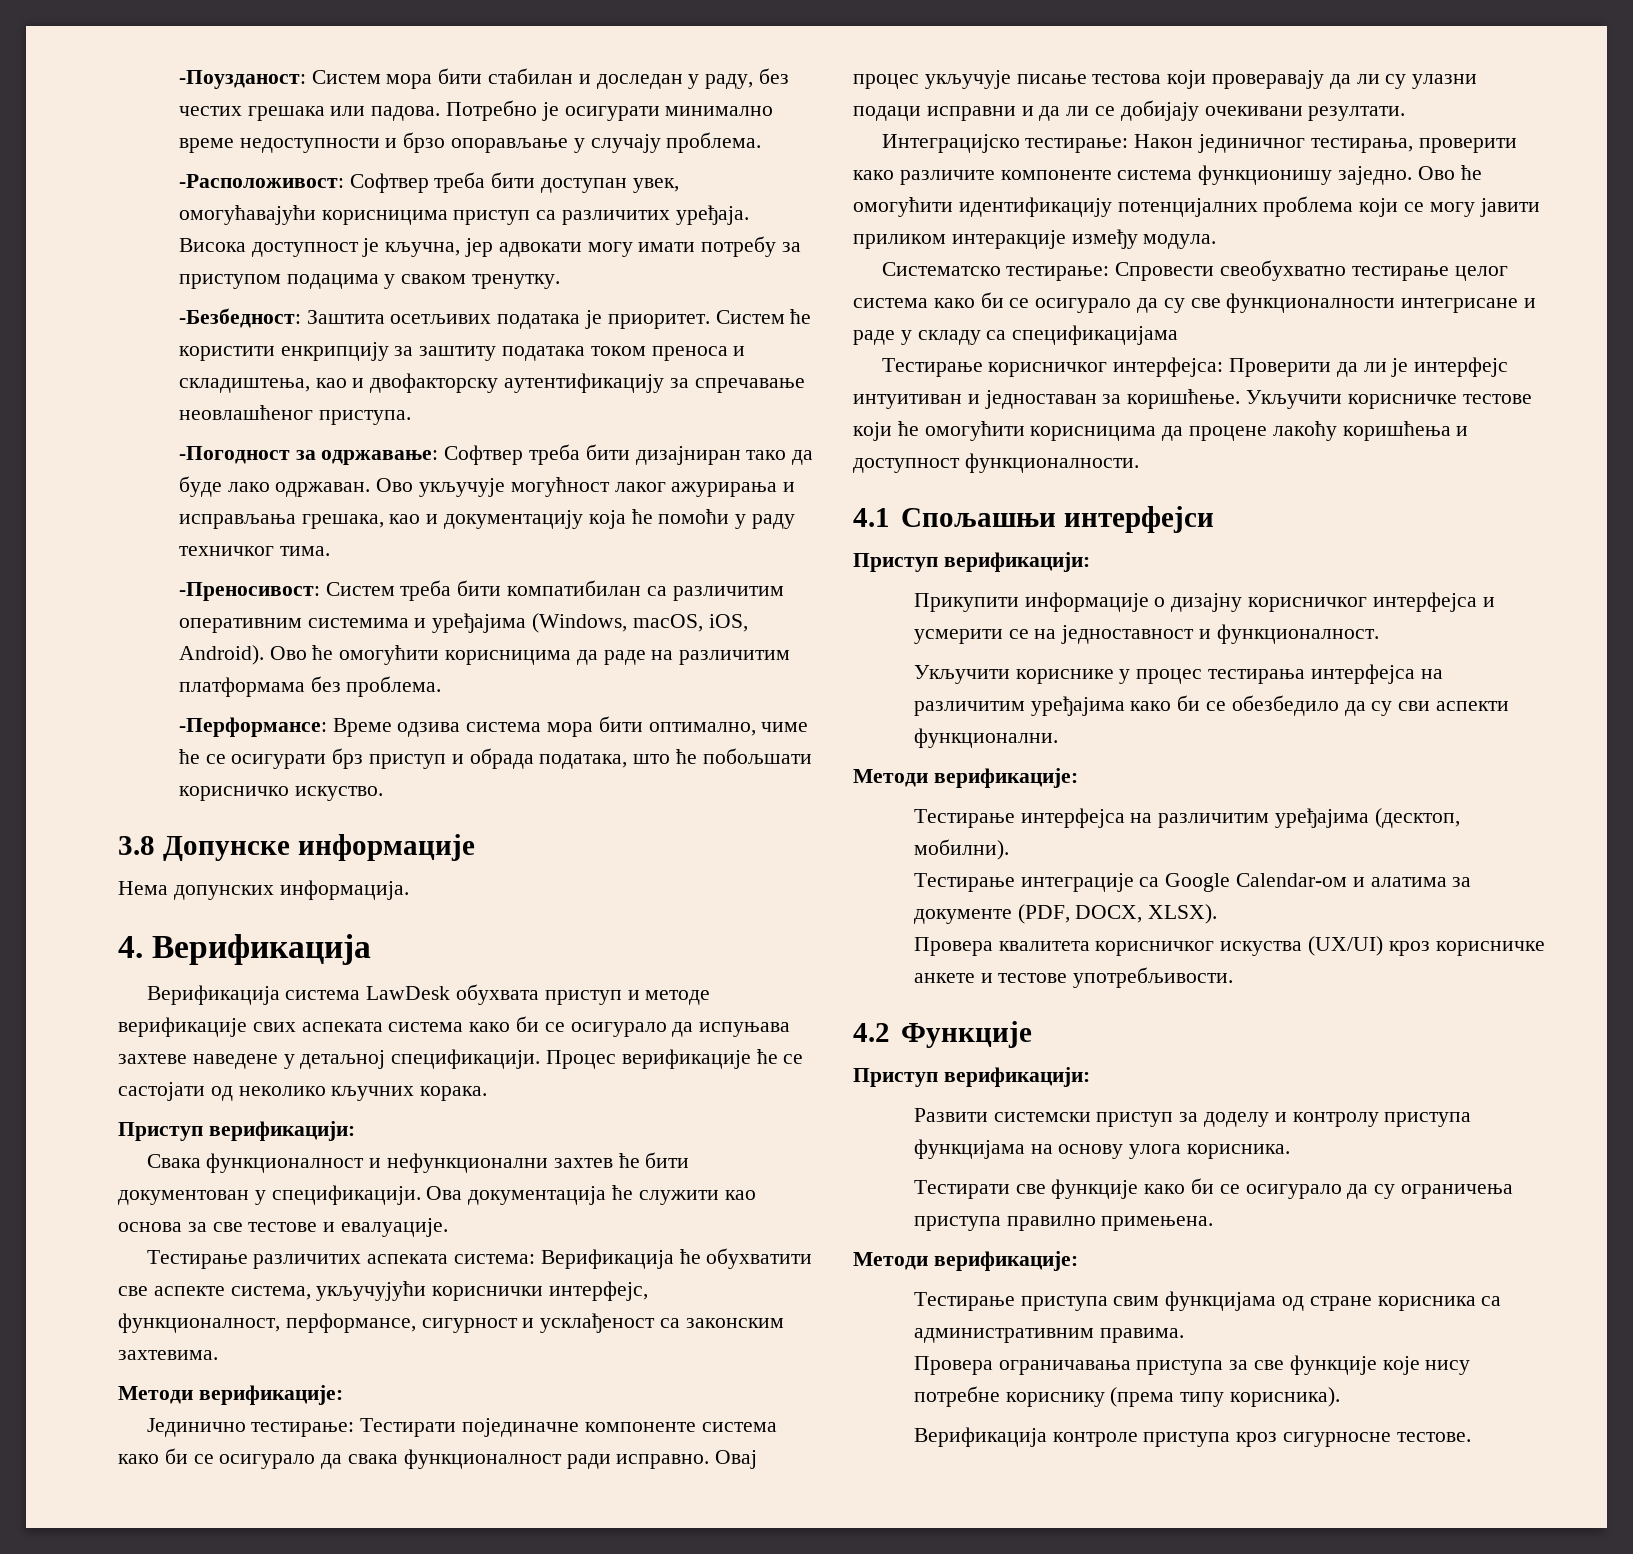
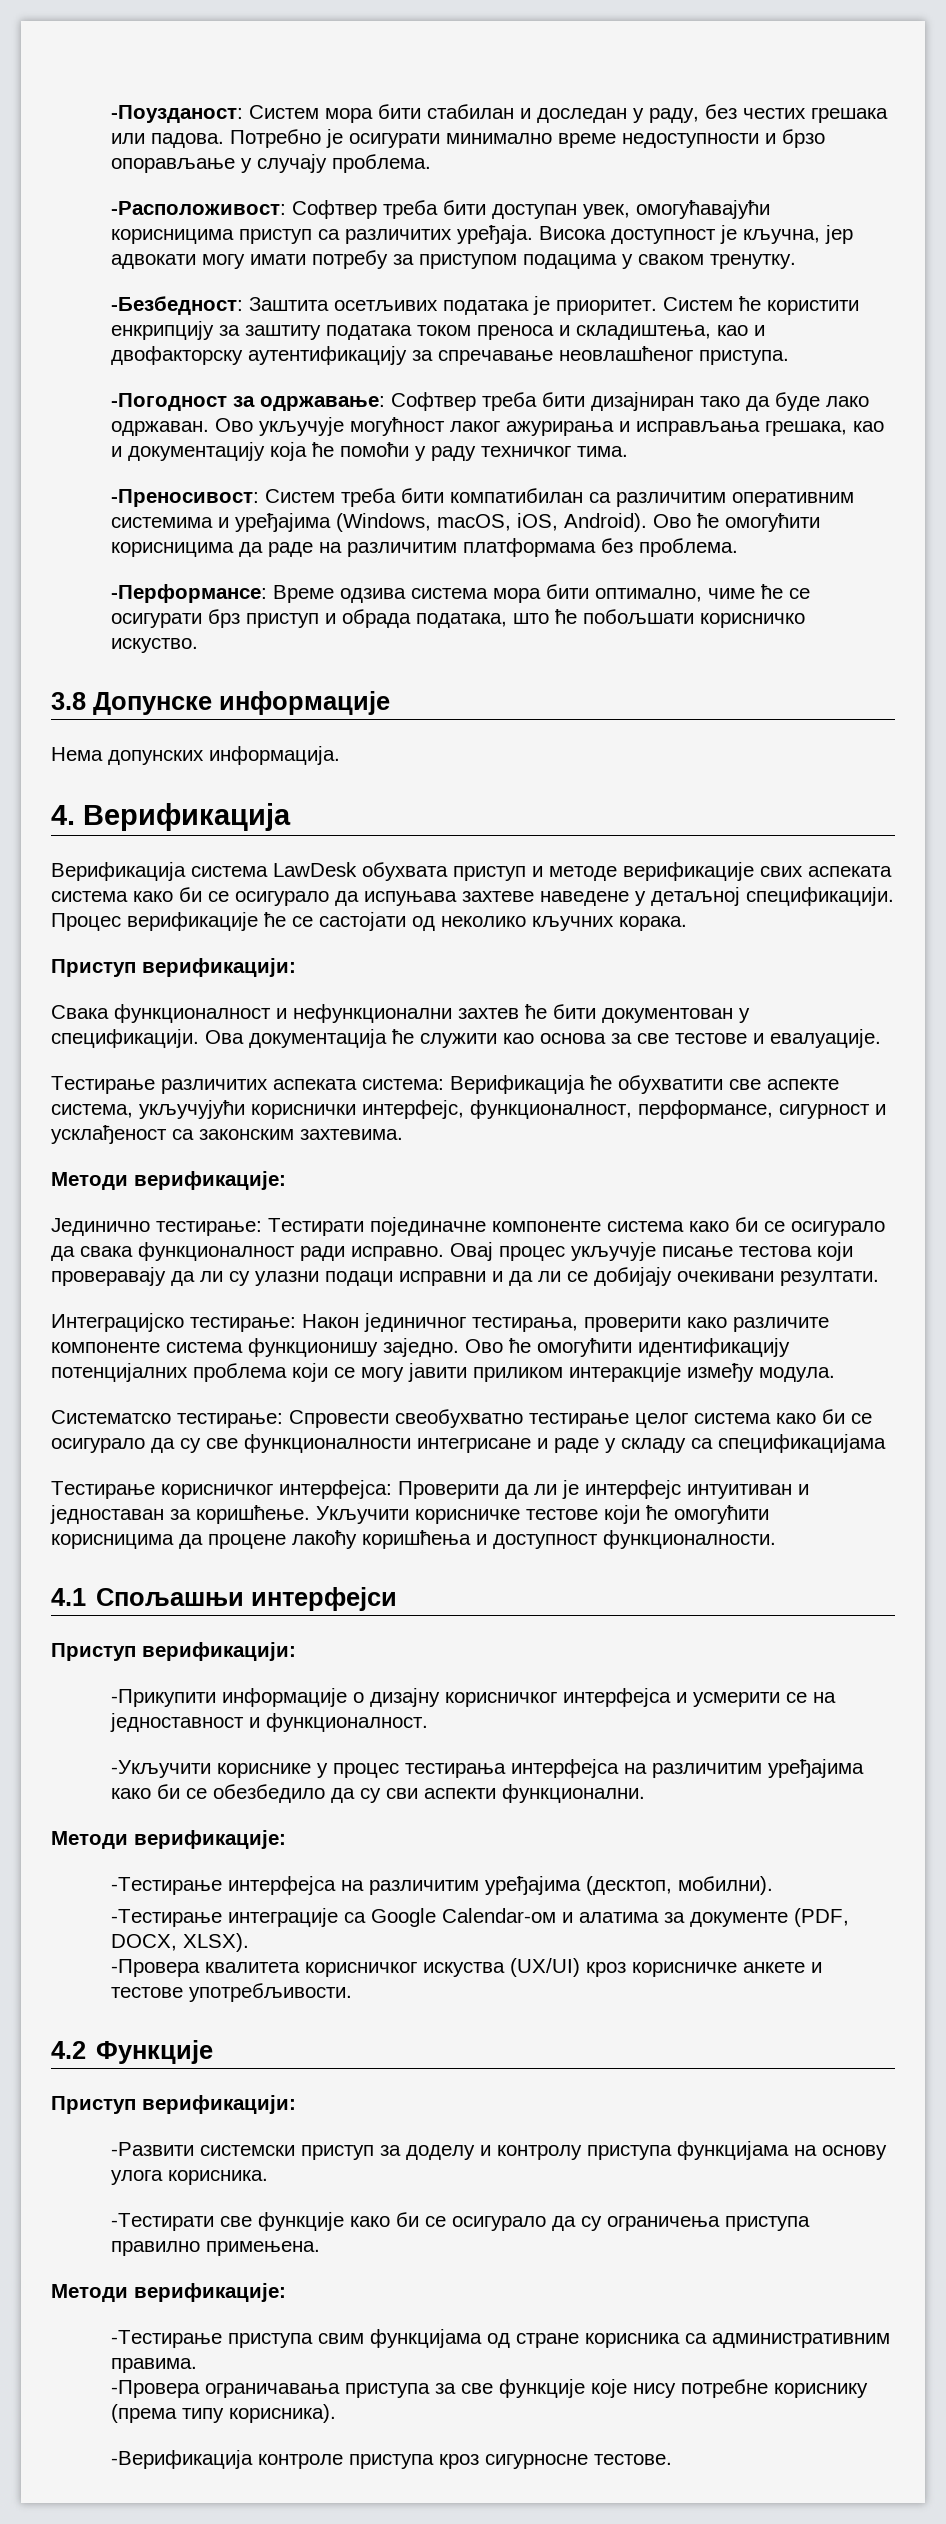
- Прикупити информације о дизајну корисничког интерфејса и усмерити се на једноставност и функционалност.
+ -Прикупити информације о дизајну корисничког интерфејса и усмерити се на једноставност и функционалност.
- Укључити кориснике у процес тестирања интерфејса на различитим уређајима како би се обезбедило да су сви аспекти функционални.
+ -Укључити кориснике у процес тестирања интерфејса на различитим уређајима како би се обезбедило да су сви аспекти функционални.
- Тестирање интерфејса на различитим уређајима (десктоп, мобилни).
+ -Тестирање интерфејса на различитим уређајима (десктоп, мобилни).
- Тестирање интеграције са Google Calendar-ом и алатима за документе (PDF, DOCX, XLSX).
+ -Тестирање интеграције са Google Calendar-ом и алатима за документе (PDF, DOCX, XLSX).
- Провера квалитета корисничког искуства (UX/UI) кроз корисничке анкете и тестове употребљивости.
+ -Провера квалитета корисничког искуства (UX/UI) кроз корисничке анкете и тестове употребљивости.
- Развити системски приступ за доделу и контролу приступа функцијама на основу улога корисника.
+ -Развити системски приступ за доделу и контролу приступа функцијама на основу улога корисника.
- Тестирати све функције како би се осигурало да су ограничења приступа правилно примењена.
+ -Тестирати све функције како би се осигурало да су ограничења приступа правилно примењена.
- Тестирање приступа свим функцијама од стране корисника са административним правима.
+ -Тестирање приступа свим функцијама од стране корисника са административним правима.
- Провера ограничавања приступа за све функције које нису потребне кориснику (према типу корисника).
+ -Провера ограничавања приступа за све функције које нису потребне кориснику (према типу корисника).
- Верификација контроле приступа кроз сигурносне тестове.
+ -Верификација контроле приступа кроз сигурносне тестове.

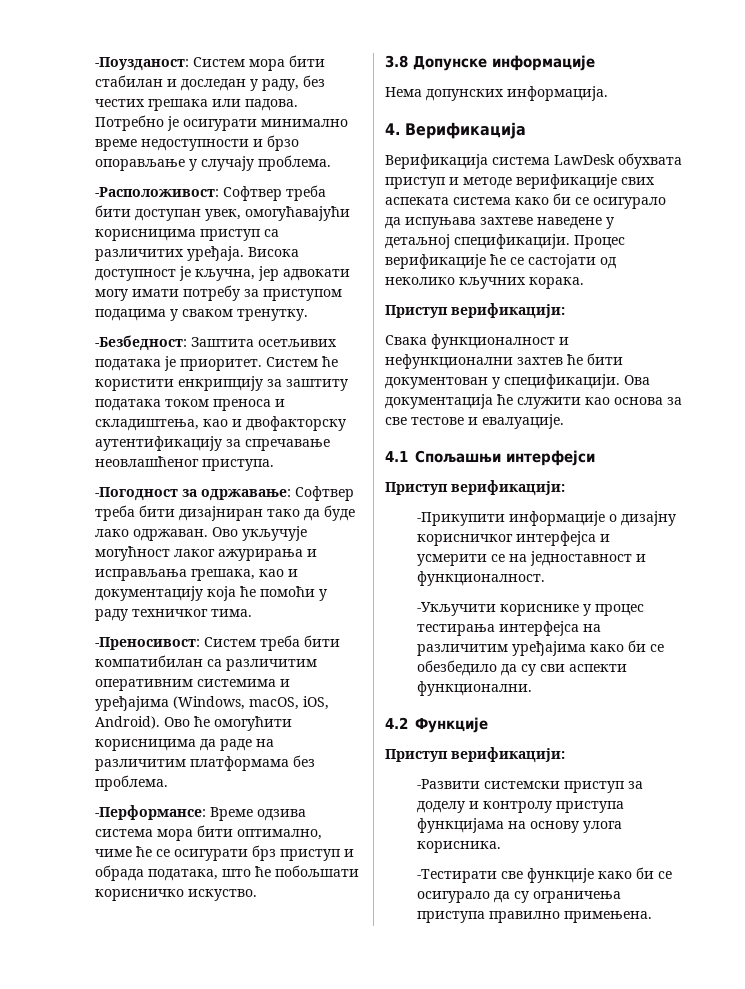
- Тестирање различитих аспеката система: Верификација ће обухватити све аспекте система, укључујући кориснички интерфејс, функционалност, перформансе, сигурност и усклађеност са законским захтевима.
- Методи верификације:
- Јединично тестирање: Тестирати појединачне компоненте система како би се осигурало да свака функционалност ради исправно. Овај процес укључује писање тестова који проверавају да ли су улазни подаци исправни и да ли се добијају очекивани резултати.
- Интеграцијско тестирање: Након јединичног тестирања, проверити како различите компоненте система функционишу заједно. Ово ће омогућити идентификацију потенцијалних проблема који се могу јавити приликом интеракције између модула.
- Систематско тестирање: Спровести свеобухватно тестирање целог система како би се осигурало да су све функционалности интегрисане и раде у складу са спецификацијама
- Тестирање корисничког интерфејса: Проверити да ли је интерфејс интуитиван и једноставан за коришћење. Укључити корисничке тестове који ће омогућити корисницима да процене лакоћу коришћења и доступност функционалности.
  -Укључити кориснике у процес тестирања интерфејса на различитим уређајима како би се обезбедило да су сви аспекти функционални.
- Методи верификације:
- -Тестирање интерфејса на различитим уређајима (десктоп, мобилни).
- -Тестирање интеграције са Google Calendar-ом и алатима за документе (PDF, DOCX, XLSX).
- -Провера квалитета корисничког искуства (UX/UI) кроз корисничке анкете и тестове употребљивости.
  -Тестирати све функције како би се осигурало да су ограничења приступа правилно примењена.
- Методи верификације:
- -Тестирање приступа свим функцијама од стране корисника са административним правима.
- -Провера ограничавања приступа за све функције које нису потребне кориснику (према типу корисника).
- -Верификација контроле приступа кроз сигурносне тестове.

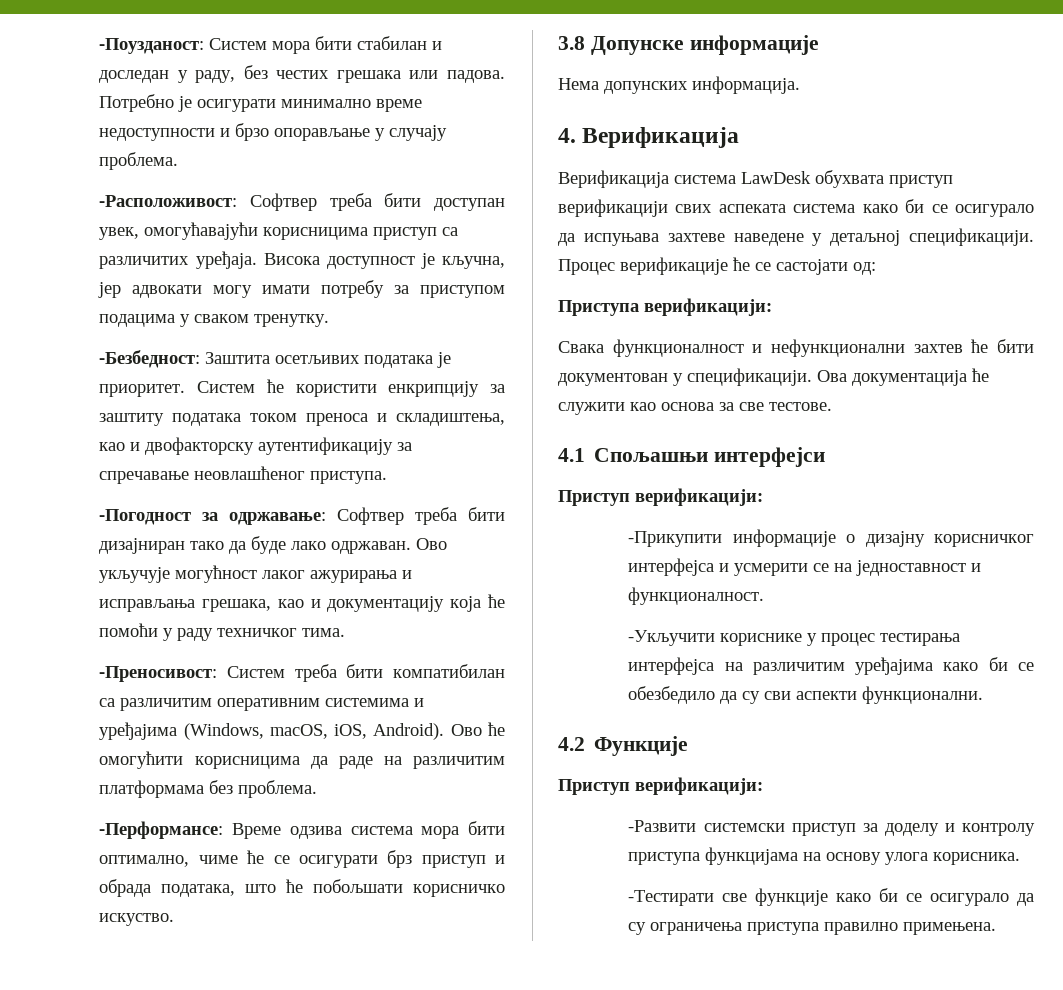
- Верификација система LawDesk обухвата приступ и методе верификације свих аспеката система како би се осигурало да испуњава захтеве наведене у детаљној спецификацији.
+ Верификација система LawDesk обухвата приступ верификацији свих аспеката система како би се осигурало да испуњава захтеве наведене у детаљној спецификацији.
- Процес верификације ће се састојати од неколико кључних корака.
- Приступ верификацији:
+ Процес верификације ће се састојати од:
+ Приступа верификацији:
- Ова документација ће служити као основа за све тестове и евалуације.
+ Ова документација ће служити као основа за све тестове.

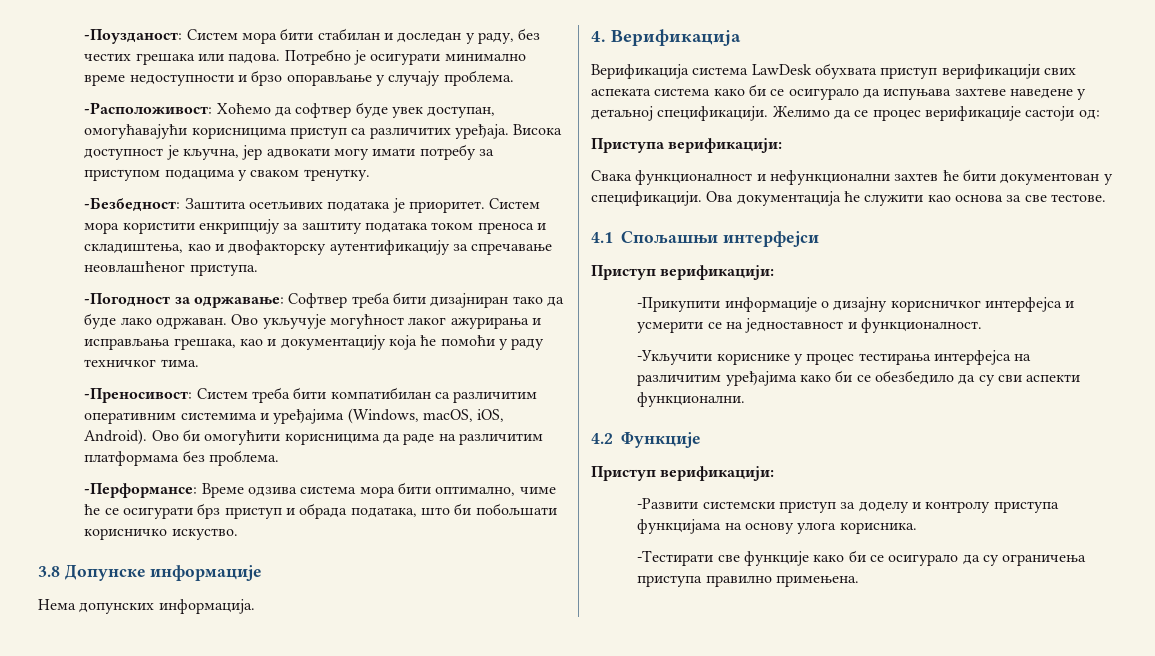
- -Расположивост: Софтвер треба бити доступан увек, омогућавајући корисницима приступ са различитих уређаја.
+ -Расположивост: Хоћемо да софтвер буде увек доступан, омогућавајући корисницима приступ са различитих уређаја.
- Систем ће користити енкрипцију за заштиту података током преноса и складиштења, као и двофакторску аутентификацију за спречавање неовлашћеног приступа.
+ Систем мора користити енкрипцију за заштиту података током преноса и складиштења, као и двофакторску аутентификацију за спречавање неовлашћеног приступа.
- Ово ће омогућити корисницима да раде на различитим платформама без проблема.
+ Ово би омогућити корисницима да раде на различитим платформама без проблема.
- -Перформансе: Време одзива система мора бити оптимално, чиме ће се осигурати брз приступ и обрада података, што ће побољшати корисничко искуство.
+ -Перформансе: Време одзива система мора бити оптимално, чиме ће се осигурати брз приступ и обрада података, што би побољшати корисничко искуство.
- Процес верификације ће се састојати од:
+ Желимо да се процес верификације састоји од:

